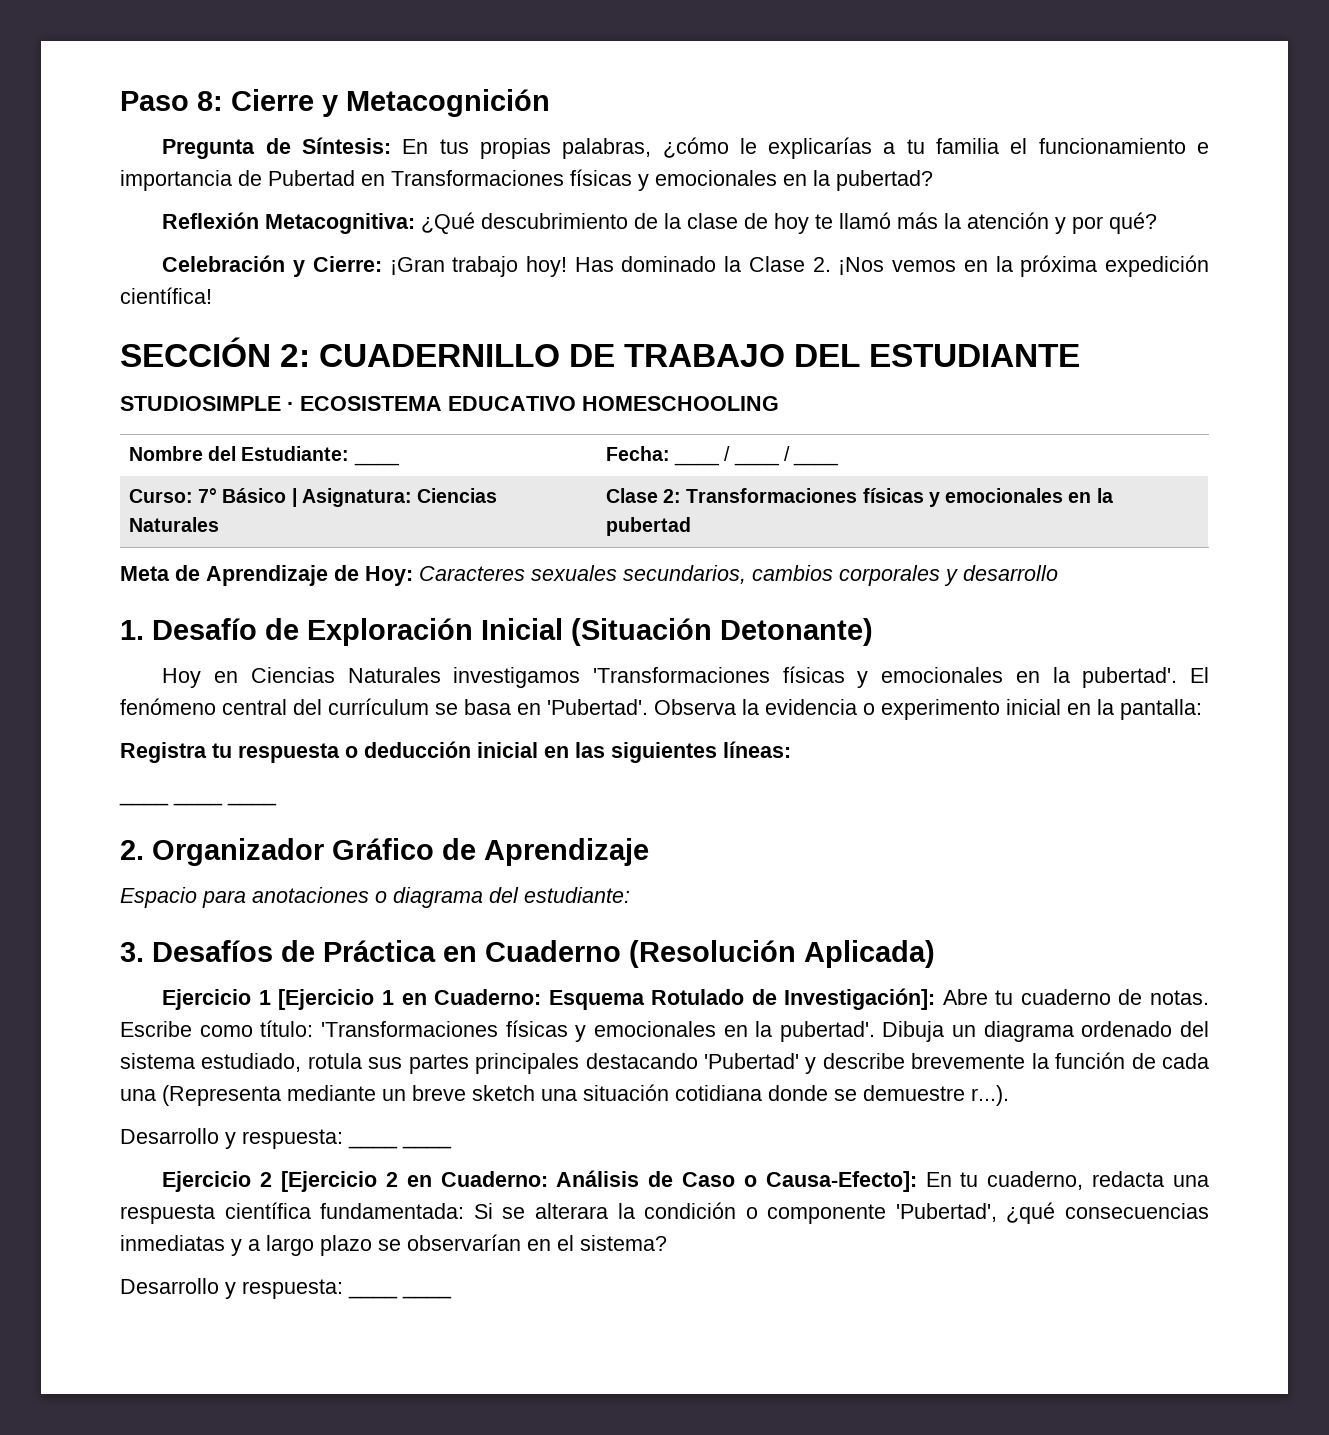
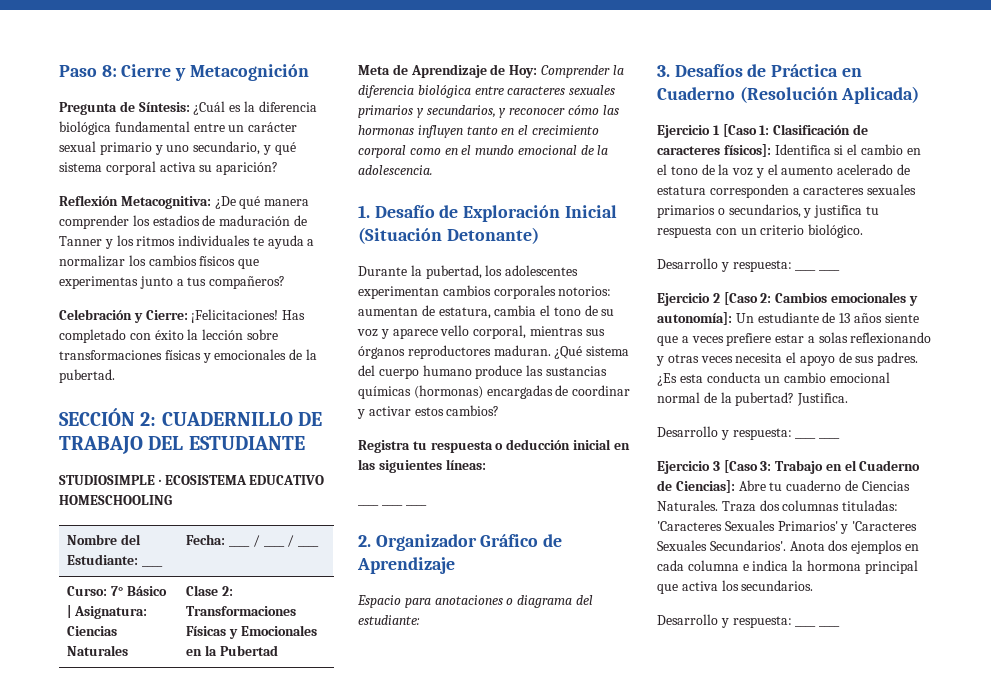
- Pregunta de Síntesis: En tus propias palabras, ¿cómo le explicarías a tu familia el funcionamiento e importancia de Pubertad en Transformaciones físicas y emocionales en la pubertad?
- Reflexión Metacognitiva: ¿Qué descubrimiento de la clase de hoy te llamó más la atención y por qué?
- Celebración y Cierre: ¡Gran trabajo hoy! Has dominado la Clase 2. ¡Nos vemos en la próxima expedición científica!
+ Pregunta de Síntesis: ¿Cuál es la diferencia biológica fundamental entre un carácter sexual primario y uno secundario, y qué sistema corporal activa su aparición?
+ Reflexión Metacognitiva: ¿De qué manera comprender los estadios de maduración de Tanner y los ritmos individuales te ayuda a normalizar los cambios físicos que experimentas junto a tus compañeros?
+ Celebración y Cierre: ¡Felicitaciones! Has completado con éxito la lección sobre transformaciones físicas y emocionales de la pubertad.
- Curso: 7° Básico | Asignatura: Ciencias Naturales | Clase 2: Transformaciones físicas y emocionales en la pubertad
+ Curso: 7° Básico | Asignatura: Ciencias Naturales | Clase 2: Transformaciones Físicas y Emocionales en la Pubertad
- Meta de Aprendizaje de Hoy: Caracteres sexuales secundarios, cambios corporales y desarrollo
+ Meta de Aprendizaje de Hoy: Comprender la diferencia biológica entre caracteres sexuales primarios y secundarios, y reconocer cómo las hormonas influyen tanto en el crecimiento corporal como en el mundo emocional de la adolescencia.
- Hoy en Ciencias Naturales investigamos 'Transformaciones físicas y emocionales en la pubertad'. El fenómeno central del currículum se basa en 'Pubertad'. Observa la evidencia o experimento inicial en la pantalla:
+ Durante la pubertad, los adolescentes experimentan cambios corporales notorios: aumentan de estatura, cambia el tono de su voz y aparece vello corporal, mientras sus órganos reproductores maduran. ¿Qué sistema del cuerpo humano produce las sustancias químicas (hormonas) encargadas de coordinar y activar estos cambios?
- Ejercicio 1 [Ejercicio 1 en Cuaderno: Esquema Rotulado de Investigación]: Abre tu cuaderno de notas. Escribe como título: 'Transformaciones físicas y emocionales en la pubertad'. Dibuja un diagrama ordenado del sistema estudiado, rotula sus partes principales destacando 'Pubertad' y describe brevemente la función de cada una (Representa mediante un breve sketch una situación cotidiana donde se demuestre r...).
+ Ejercicio 1 [Caso 1: Clasificación de caracteres físicos]: Identifica si el cambio en el tono de la voz y el aumento acelerado de estatura corresponden a caracteres sexuales primarios o secundarios, y justifica tu respuesta con un criterio biológico.
- Ejercicio 2 [Ejercicio 2 en Cuaderno: Análisis de Caso o Causa-Efecto]: En tu cuaderno, redacta una respuesta científica fundamentada: Si se alterara la condición o componente 'Pubertad', ¿qué consecuencias inmediatas y a largo plazo se observarían en el sistema?
+ Ejercicio 2 [Caso 2: Cambios emocionales y autonomía]: Un estudiante de 13 años siente que a veces prefiere estar a solas reflexionando y otras veces necesita el apoyo de sus padres. ¿Es esta conducta un cambio emocional normal de la pubertad? Justifica.
+ Desarrollo y respuesta: ____ ____
+ Ejercicio 3 [Caso 3: Trabajo en el Cuaderno de Ciencias]: Abre tu cuaderno de Ciencias Naturales. Traza dos columnas tituladas: 'Caracteres Sexuales Primarios' y 'Caracteres Sexuales Secundarios'. Anota dos ejemplos en cada columna e indica la hormona principal que activa los secundarios.

